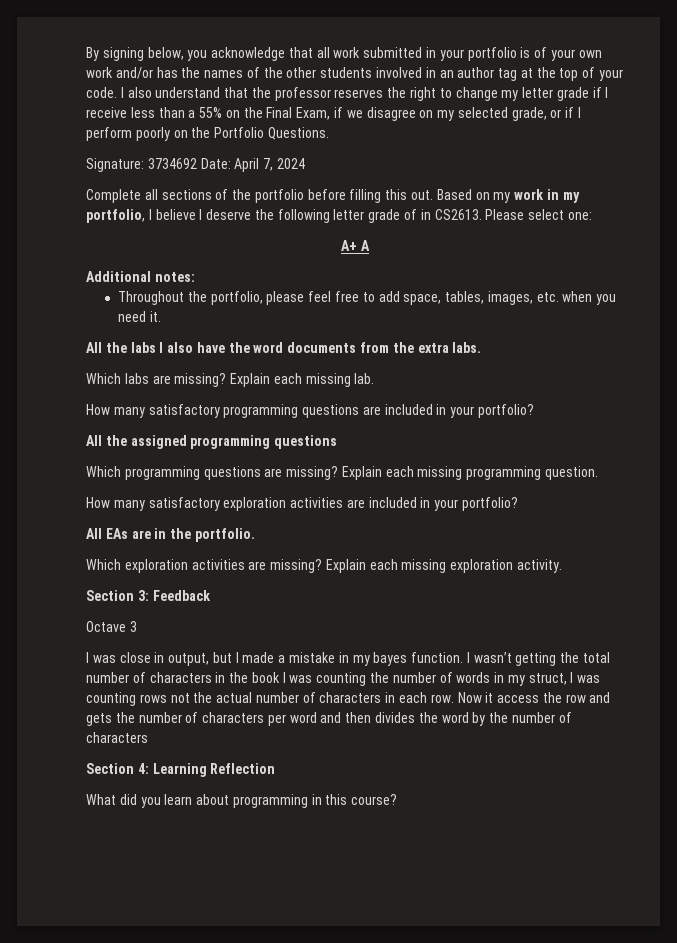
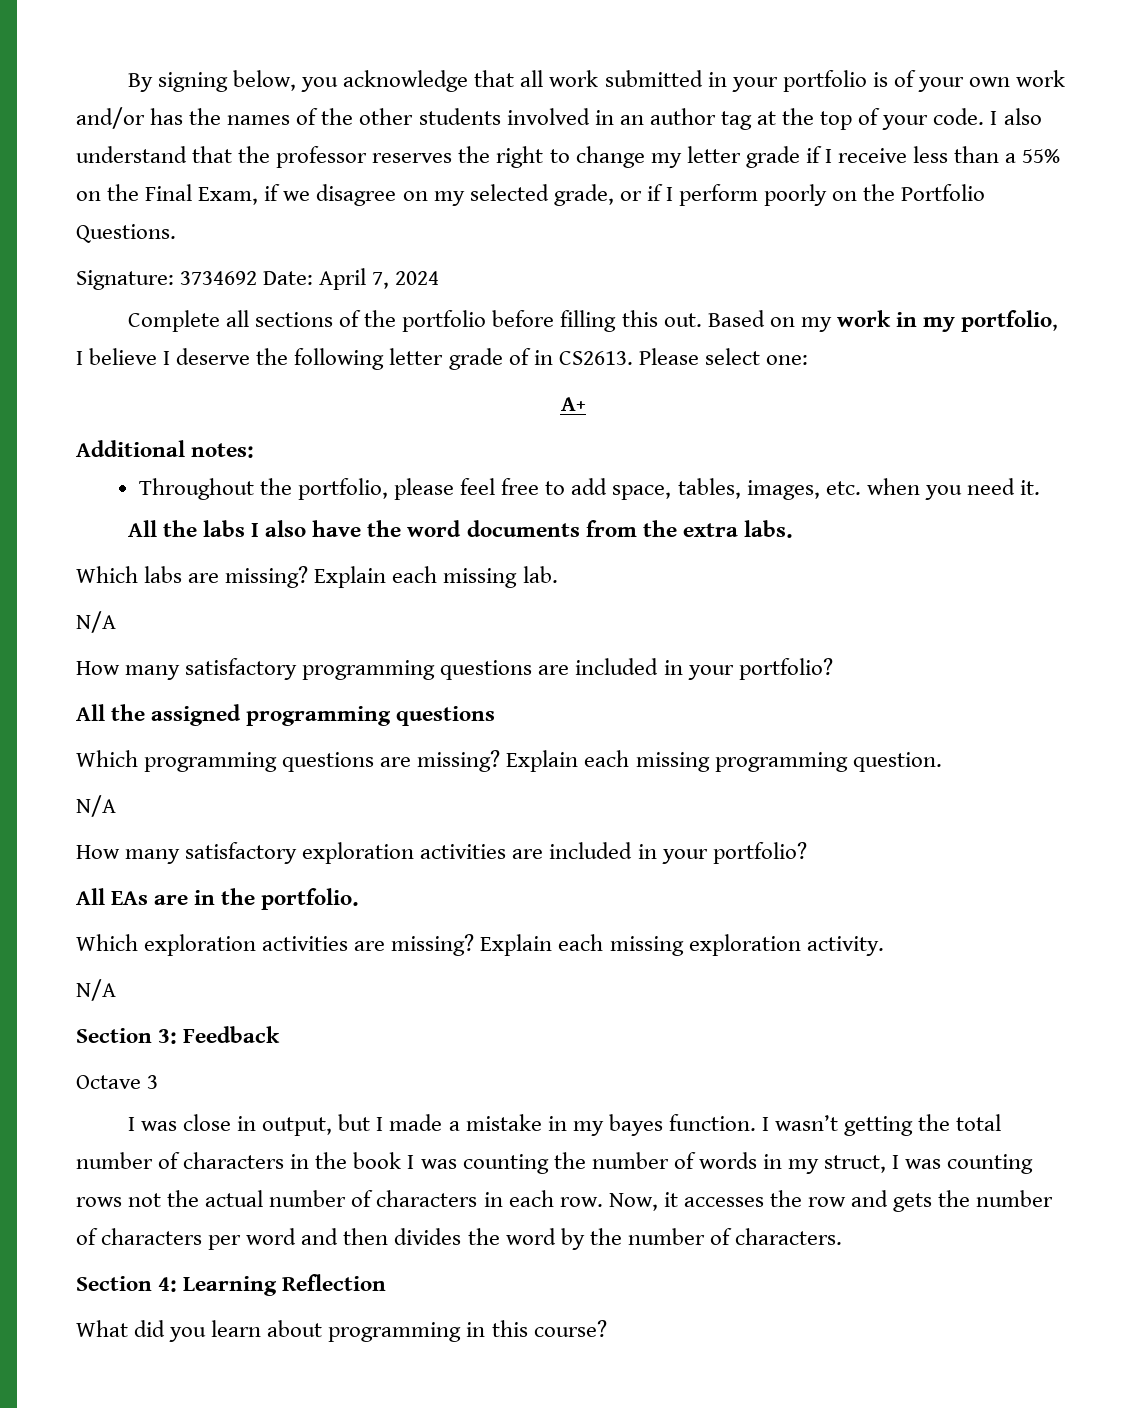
- A+ A
+ A+
  Explain each missing lab.
+ N/A
  Explain each missing programming question.
+ N/A
  Explain each missing exploration activity.
+ N/A
- Now it access the row and gets the number of characters per word and then divides the word by the number of characters
+ Now, it accesses the row and gets the number of characters per word and then divides the word by the number of characters.

